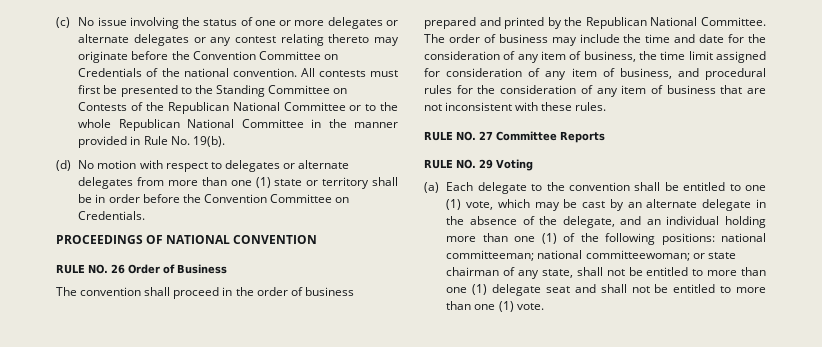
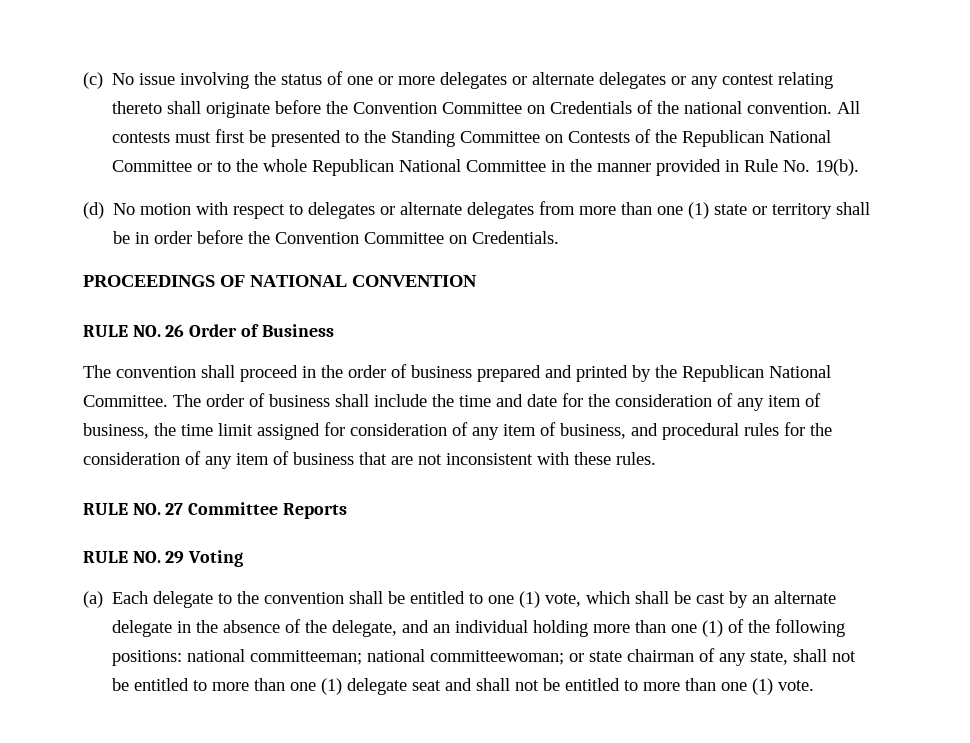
- (c) No issue involving the status of one or more delegates or alternate delegates or any contest relating thereto may originate before the Convention Committee on Credentials of the national convention.
+ (c) No issue involving the status of one or more delegates or alternate delegates or any contest relating thereto shall originate before the Convention Committee on Credentials of the national convention.
- The order of business may include the time and date for the consideration of any item of business, the time limit assigned for consideration of any item of business, and procedural rules for the consideration of any item of business that are not inconsistent with these rules.
+ The order of business shall include the time and date for the consideration of any item of business, the time limit assigned for consideration of any item of business, and procedural rules for the consideration of any item of business that are not inconsistent with these rules.
- (a) Each delegate to the convention shall be entitled to one (1) vote, which may be cast by an alternate delegate in the absence of the delegate, and an individual holding more than one (1) of the following positions:
+ (a) Each delegate to the convention shall be entitled to one (1) vote, which shall be cast by an alternate delegate in the absence of the delegate, and an individual holding more than one (1) of the following positions:

